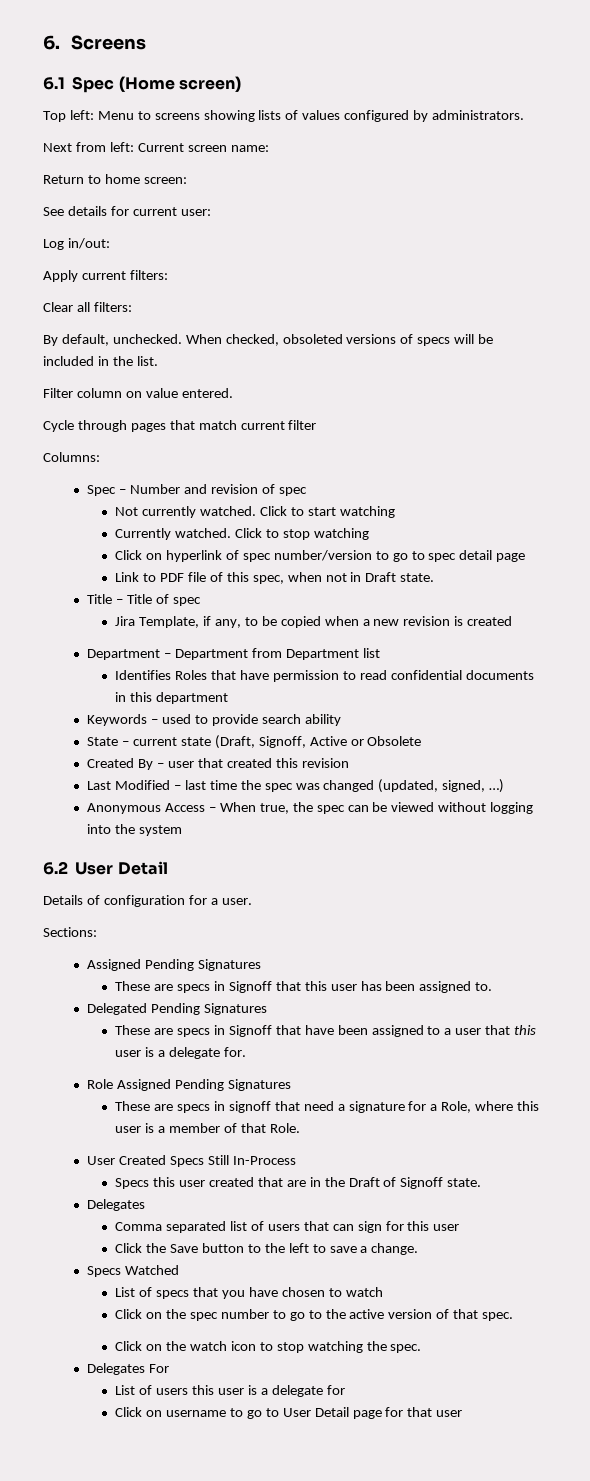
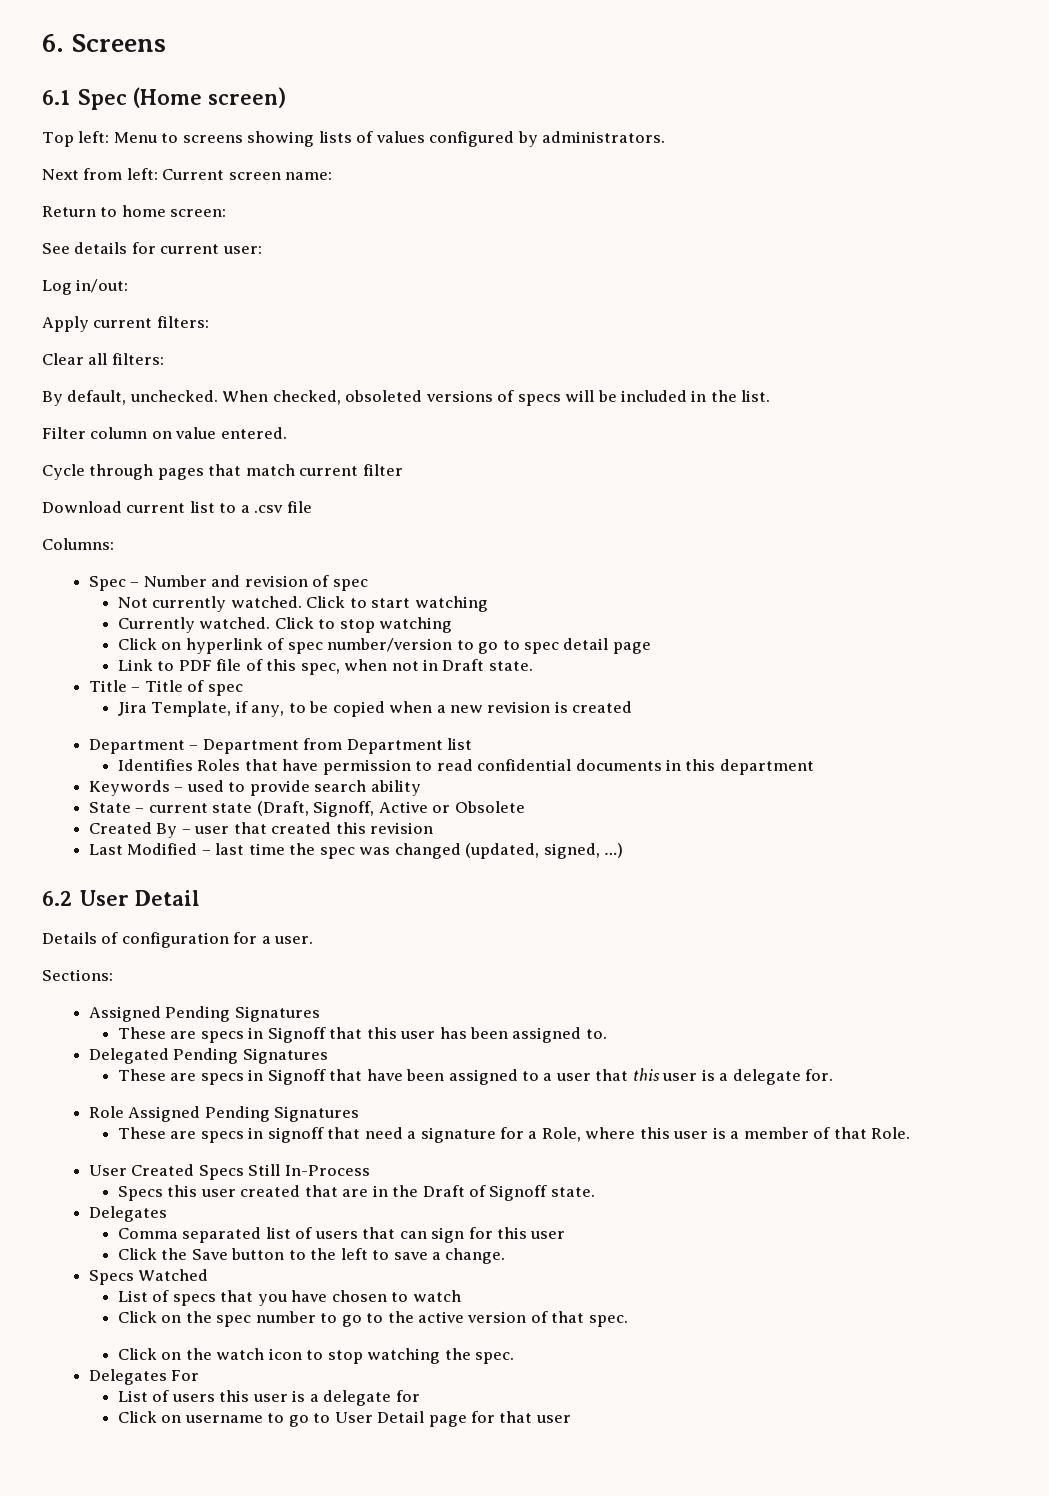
+ Download current list to a .csv file
- Anonymous Access – When true, the spec can be viewed without logging into the system

